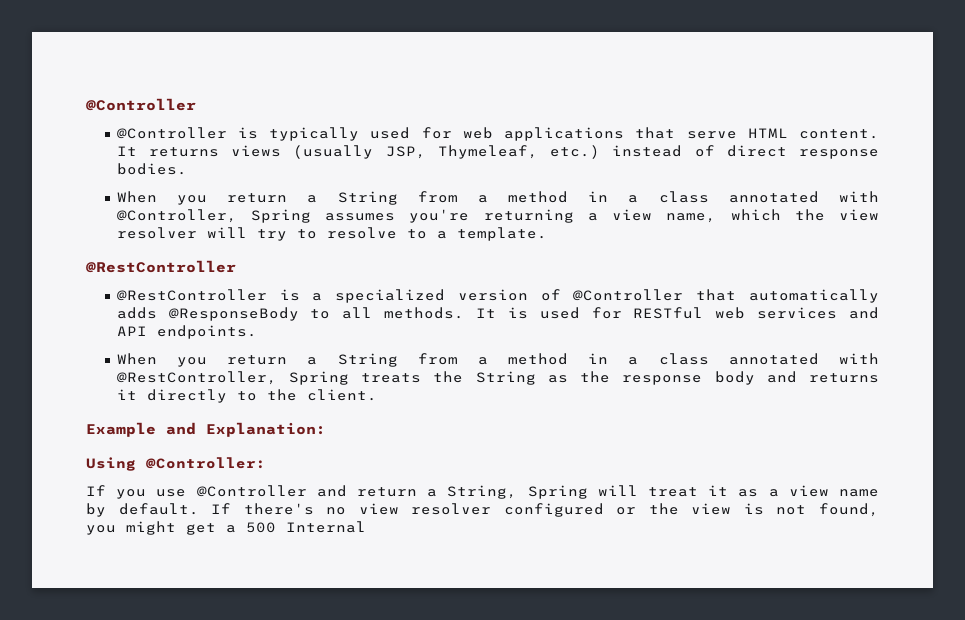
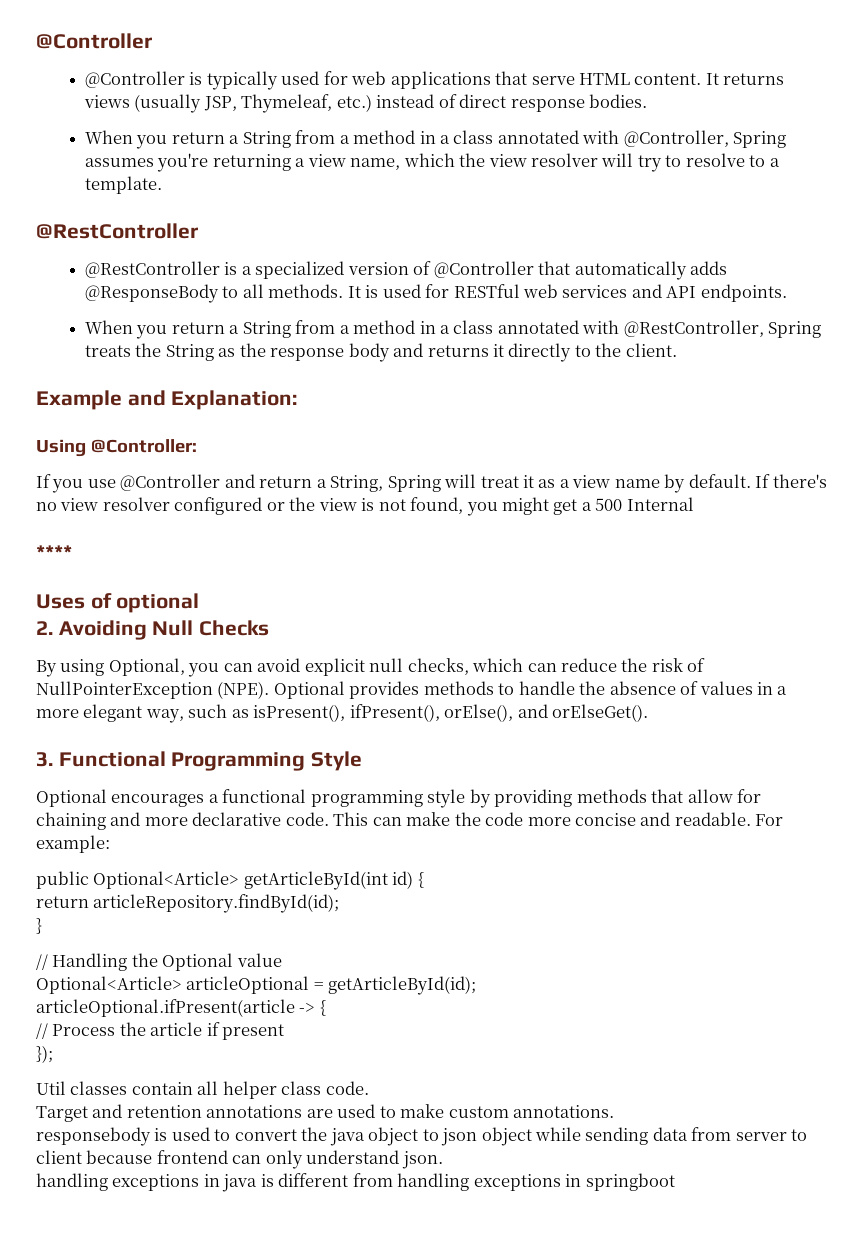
+ ****
+ Uses of optional
+ 2. Avoiding Null Checks
+ By using Optional, you can avoid explicit null checks, which can reduce the risk of NullPointerException (NPE). Optional provides methods to handle the absence of values in a more elegant way, such as isPresent(), ifPresent(), orElse(), and orElseGet().
+ 3. Functional Programming Style
+ Optional encourages a functional programming style by providing methods that allow for chaining and more declarative code. This can make the code more concise and readable. For example:
+ public Optional<Article> getArticleById(int id) {
+ return articleRepository.findById(id);
+ }
+ // Handling the Optional value
+ Optional<Article> articleOptional = getArticleById(id);
+ articleOptional.ifPresent(article -> {
+ // Process the article if present
+ });
+ Util classes contain all helper class code.
+ Target and retention annotations are used to make custom annotations.
+ responsebody is used to convert the java object to json object while sending data from server to client because frontend can only understand json.
+ handling exceptions in java is different from handling exceptions in springboot

